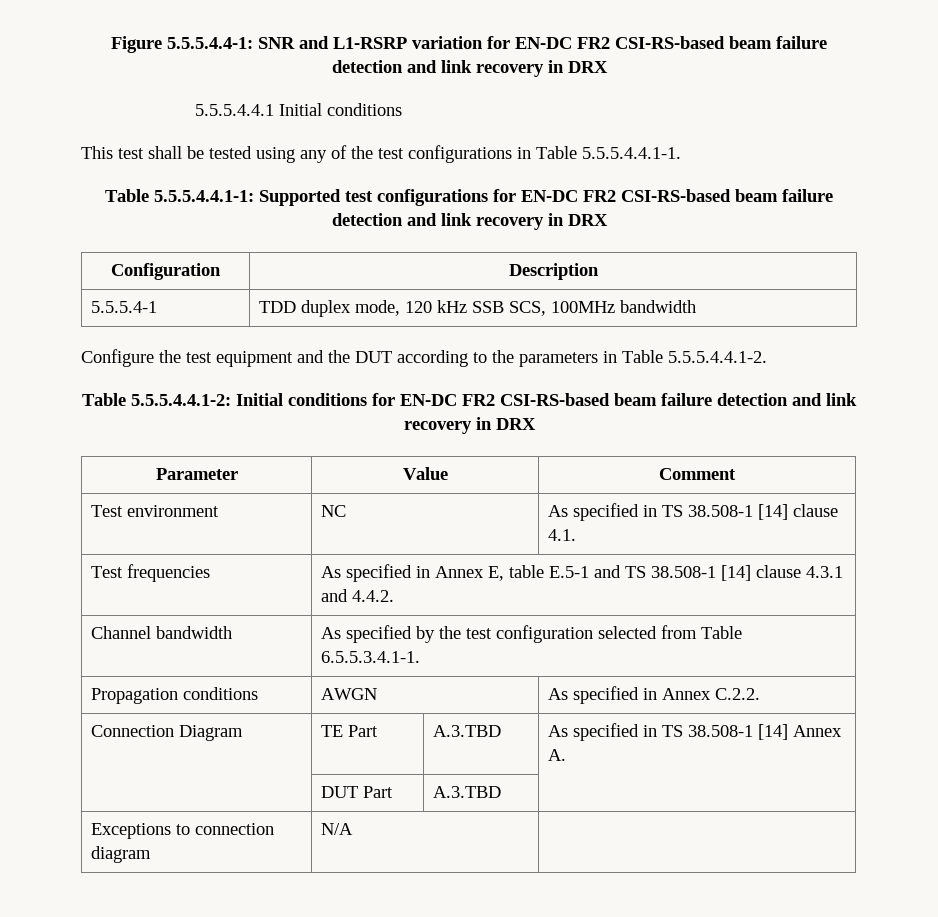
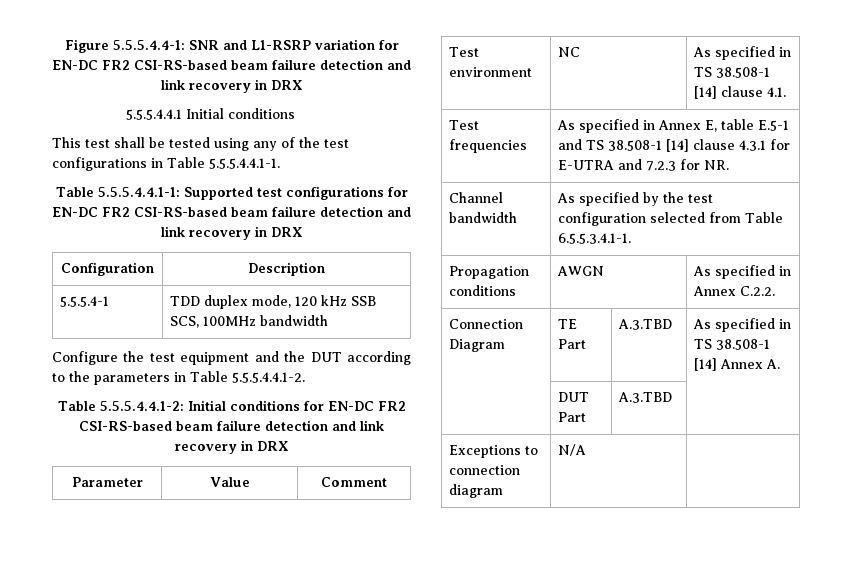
- Test frequencies | As specified in Annex E, table E.5-1 and TS 38.508-1 [14] clause 4.3.1 and 4.4.2.
+ Test frequencies | As specified in Annex E, table E.5-1 and TS 38.508-1 [14] clause 4.3.1 for E-UTRA and 7.2.3 for NR.

